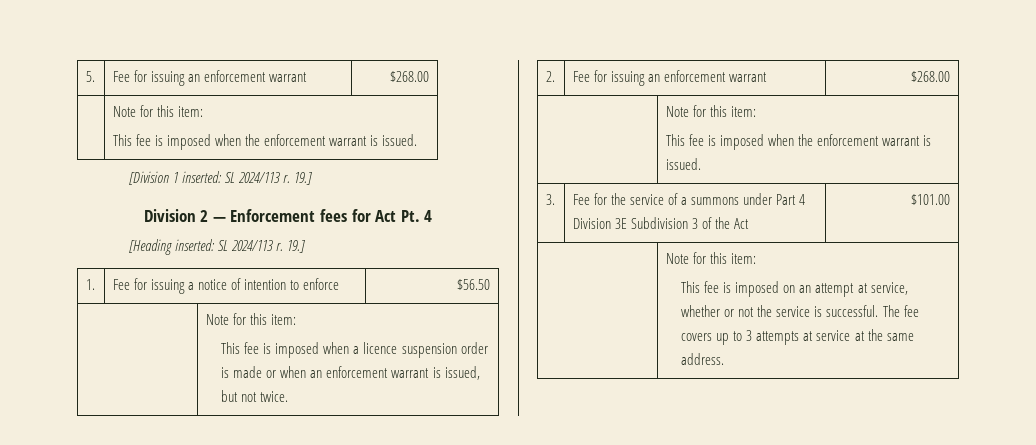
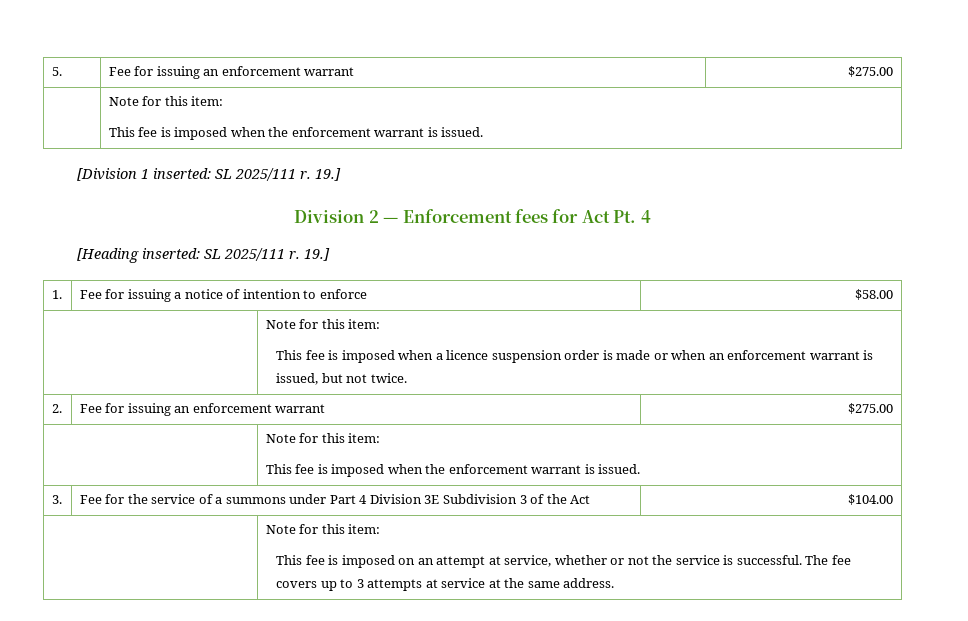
- 5. | Fee for issuing an enforcement warrant | $268.00
+ 5. | Fee for issuing an enforcement warrant | $275.00
- [Division 1 inserted: SL 2024/113 r.
+ [Division 1 inserted: SL 2025/111 r.
- [Heading inserted: SL 2024/113 r.
+ [Heading inserted: SL 2025/111 r.
- 1. | Fee for issuing a notice of intention to enforce | $56.50
+ 1. | Fee for issuing a notice of intention to enforce | $58.00
- 2. | Fee for issuing an enforcement warrant | $268.00
+ 2. | Fee for issuing an enforcement warrant | $275.00
- 3. | Fee for the service of a summons under Part 4 Division 3E Subdivision 3 of the Act | $101.00
+ 3. | Fee for the service of a summons under Part 4 Division 3E Subdivision 3 of the Act | $104.00

